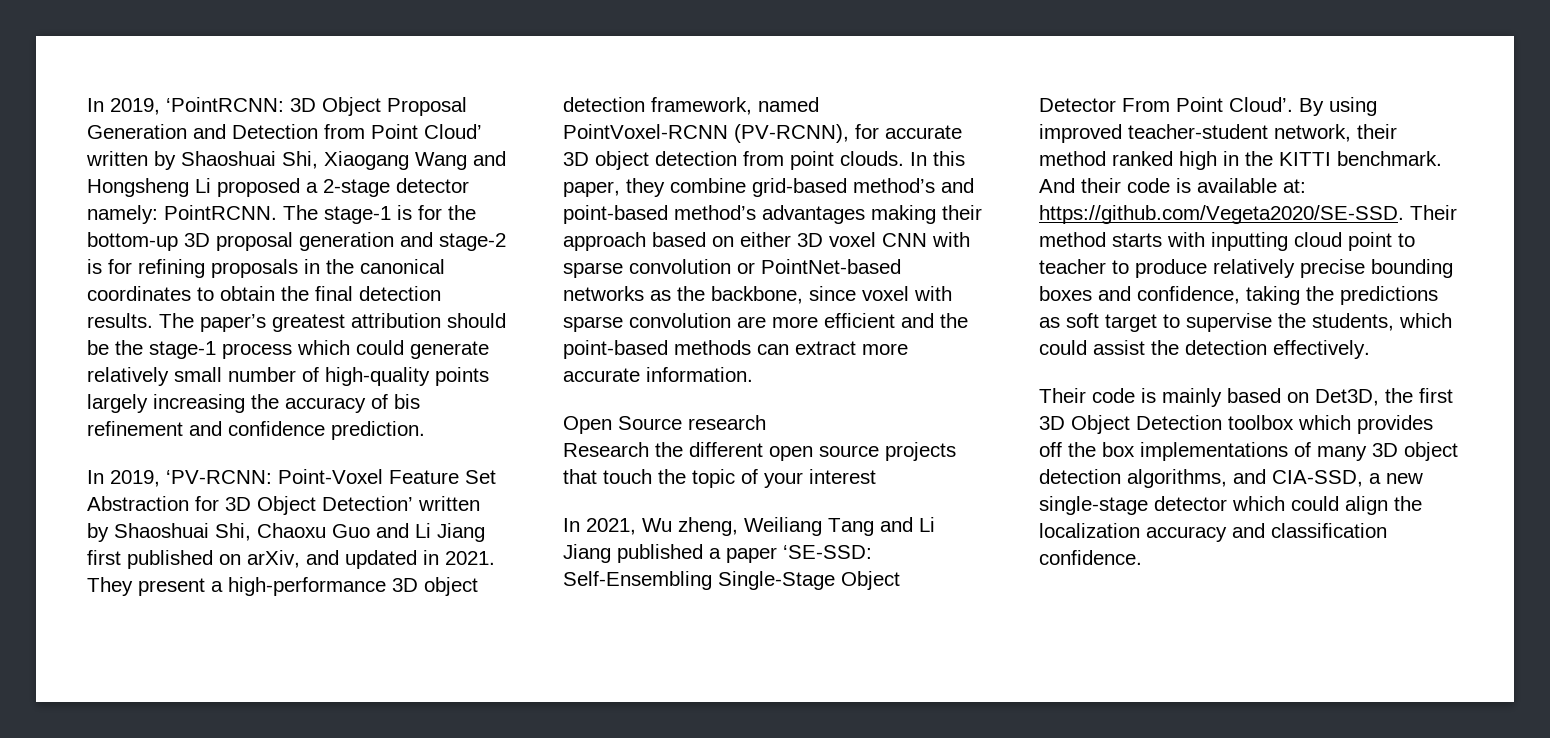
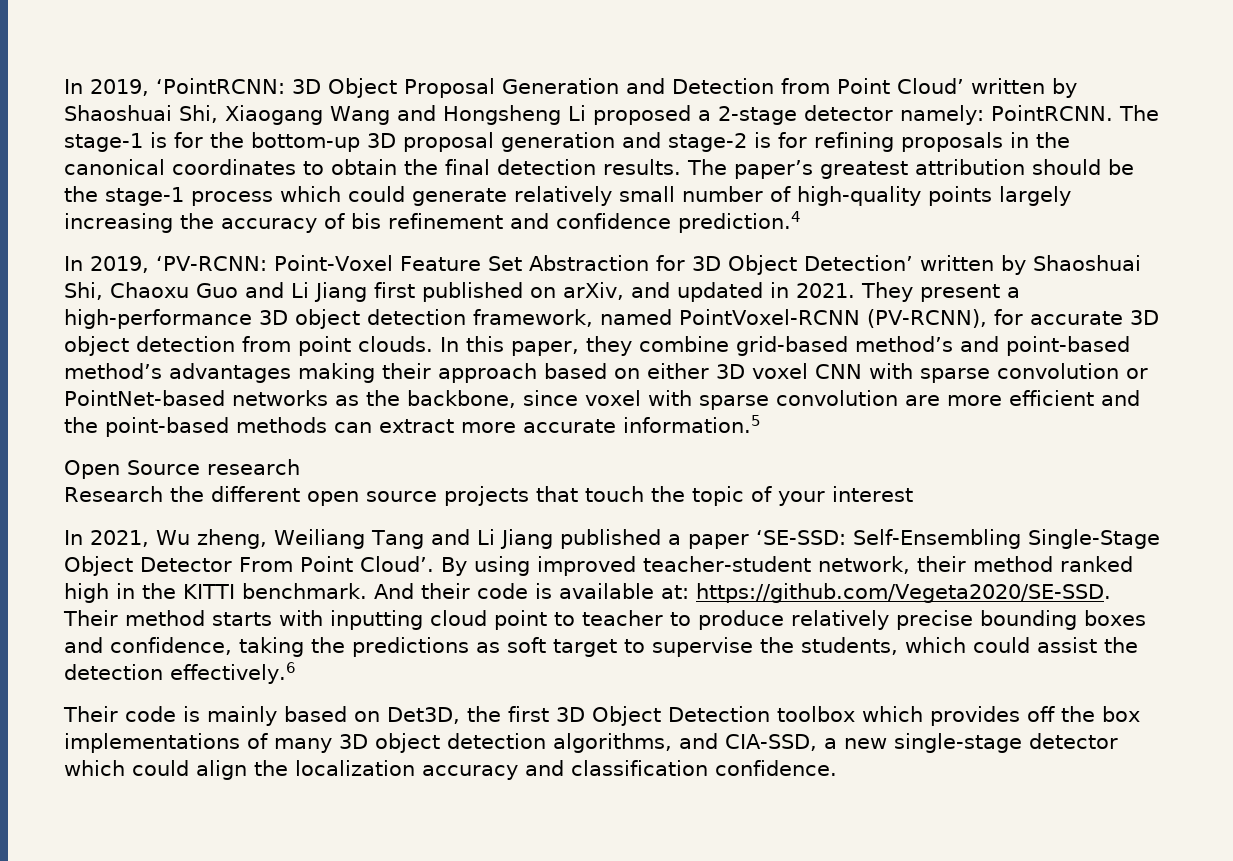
- The paper’s greatest attribution should be the stage-1 process which could generate relatively small number of high-quality points largely increasing the accuracy of bis refinement and confidence prediction.
+ The paper’s greatest attribution should be the stage-1 process which could generate relatively small number of high-quality points largely increasing the accuracy of bis refinement and confidence prediction.4
- In this paper, they combine grid-based method’s and point-based method’s advantages making their approach based on either 3D voxel CNN with sparse convolution or PointNet-based networks as the backbone, since voxel with sparse convolution are more efficient and the point-based methods can extract more accurate information.
+ In this paper, they combine grid-based method’s and point-based method’s advantages making their approach based on either 3D voxel CNN with sparse convolution or PointNet-based networks as the backbone, since voxel with sparse convolution are more efficient and the point-based methods can extract more accurate information.5
- And their code is available at: https://github.com/Vegeta2020/SE-SSD. Their method starts with inputting cloud point to teacher to produce relatively precise bounding boxes and confidence, taking the predictions as soft target to supervise the students, which could assist the detection effectively.
+ And their code is available at: https://github.com/Vegeta2020/SE-SSD. Their method starts with inputting cloud point to teacher to produce relatively precise bounding boxes and confidence, taking the predictions as soft target to supervise the students, which could assist the detection effectively.6

